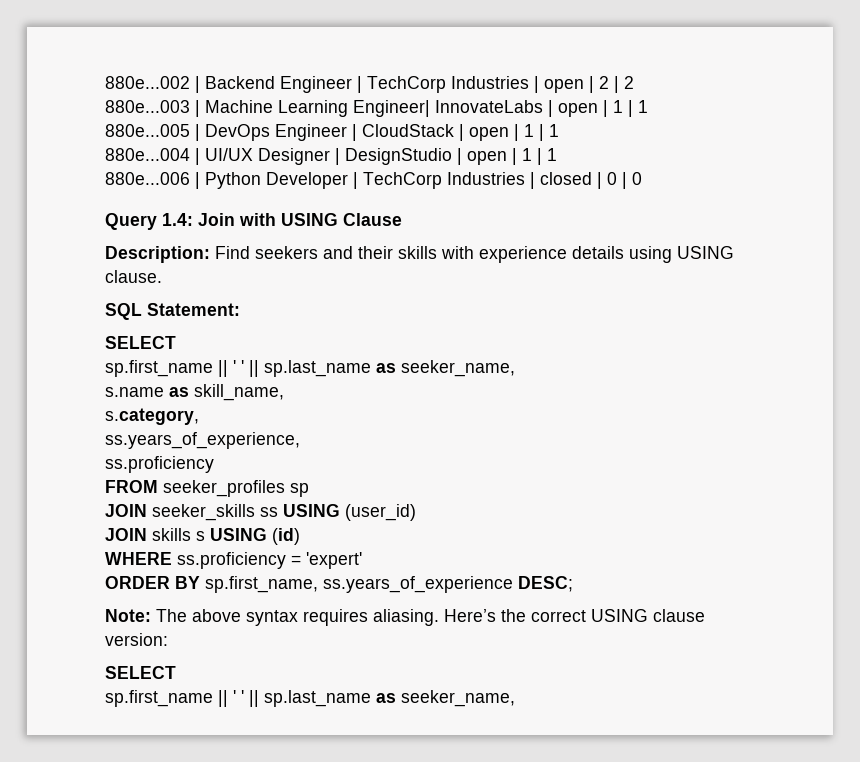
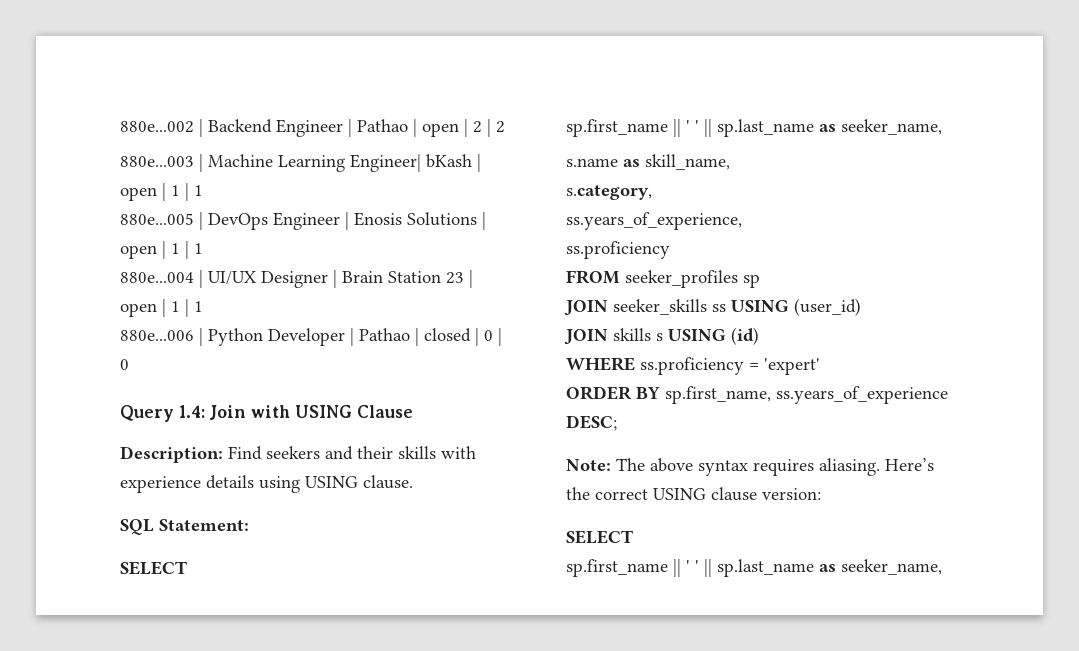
- 880e...002 | Backend Engineer | TechCorp Industries | open | 2 | 2
+ 880e...002 | Backend Engineer | Pathao | open | 2 | 2
- 880e...003 | Machine Learning Engineer| InnovateLabs | open | 1 | 1
+ 880e...003 | Machine Learning Engineer| bKash | open | 1 | 1
- 880e...005 | DevOps Engineer | CloudStack | open | 1 | 1
+ 880e...005 | DevOps Engineer | Enosis Solutions | open | 1 | 1
- 880e...004 | UI/UX Designer | DesignStudio | open | 1 | 1
+ 880e...004 | UI/UX Designer | Brain Station 23 | open | 1 | 1
- 880e...006 | Python Developer | TechCorp Industries | closed | 0 | 0
+ 880e...006 | Python Developer | Pathao | closed | 0 | 0

